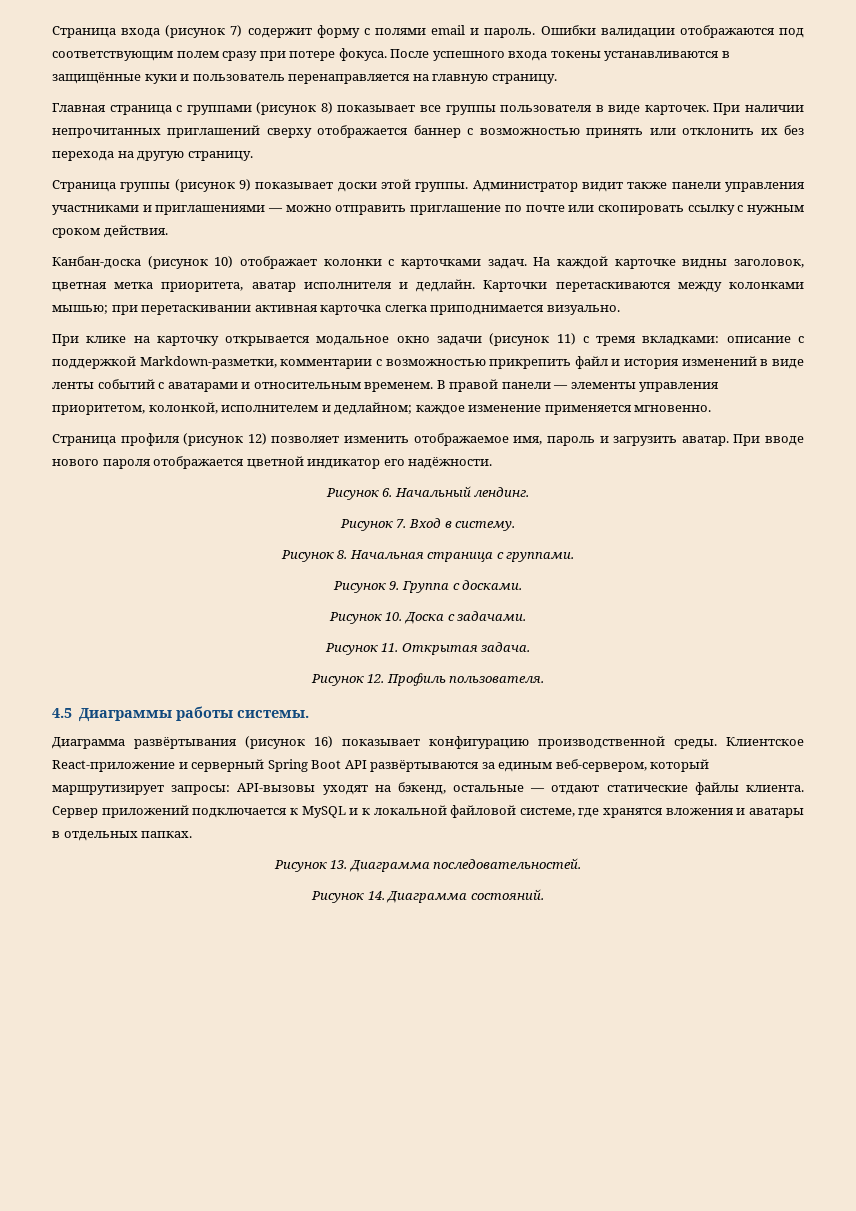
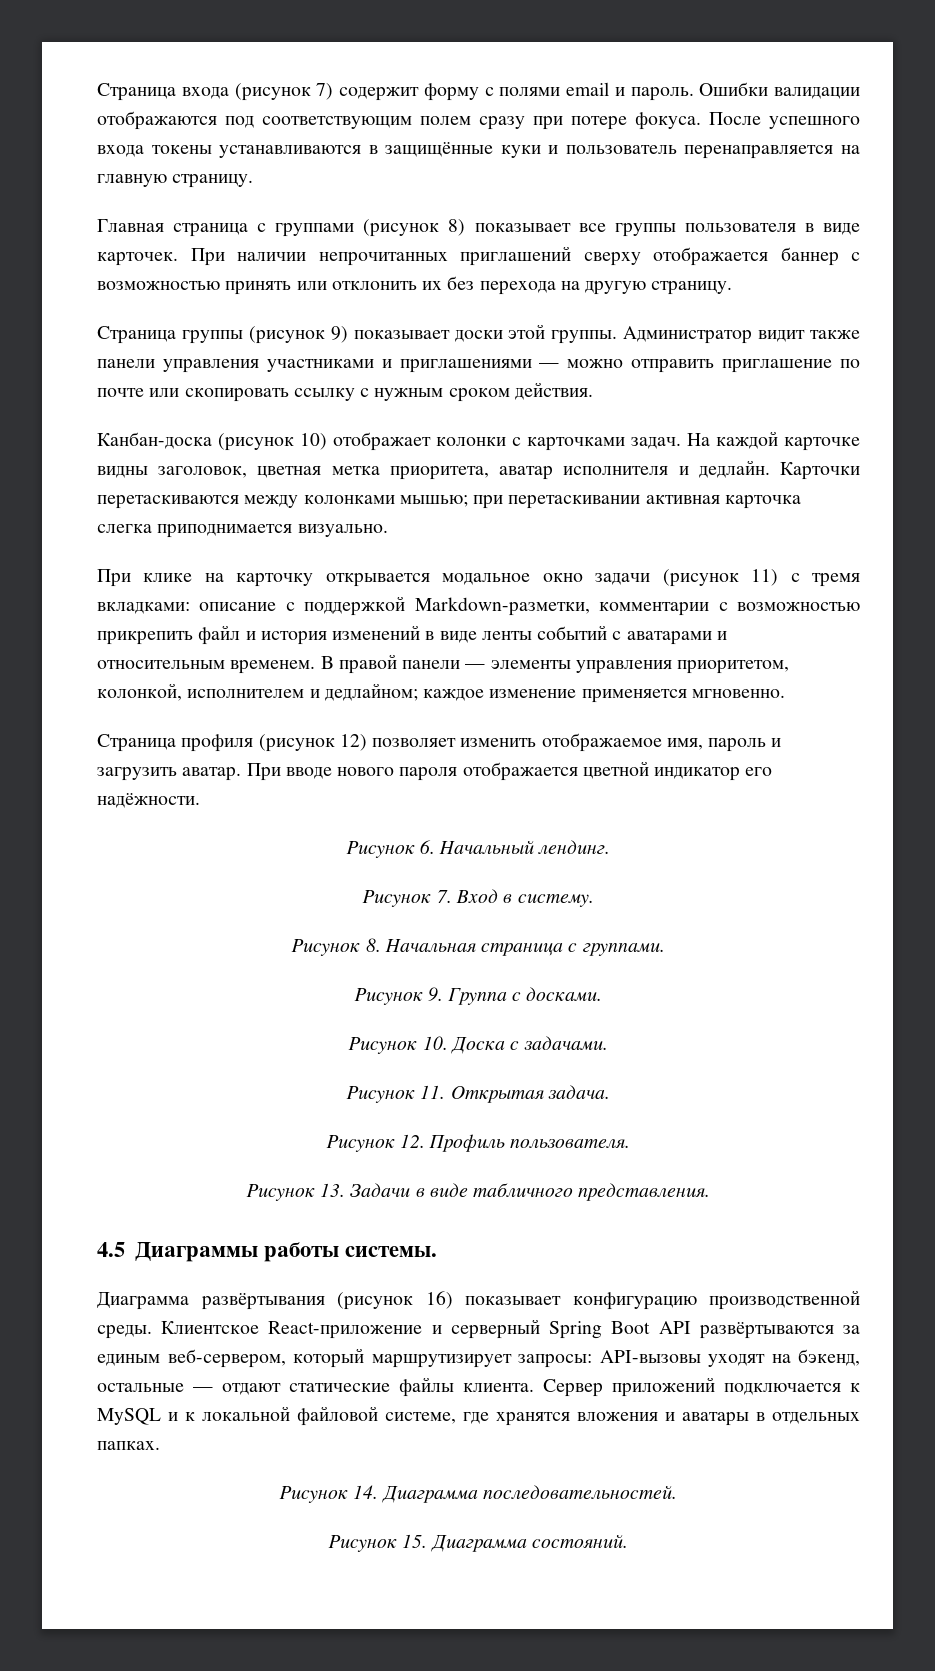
+ Рисунок 13. Задачи в виде табличного представления.
- Рисунок 13. Диаграмма последовательностей.
+ Рисунок 14. Диаграмма последовательностей.
- Рисунок 14. Диаграмма состояний.
+ Рисунок 15. Диаграмма состояний.

